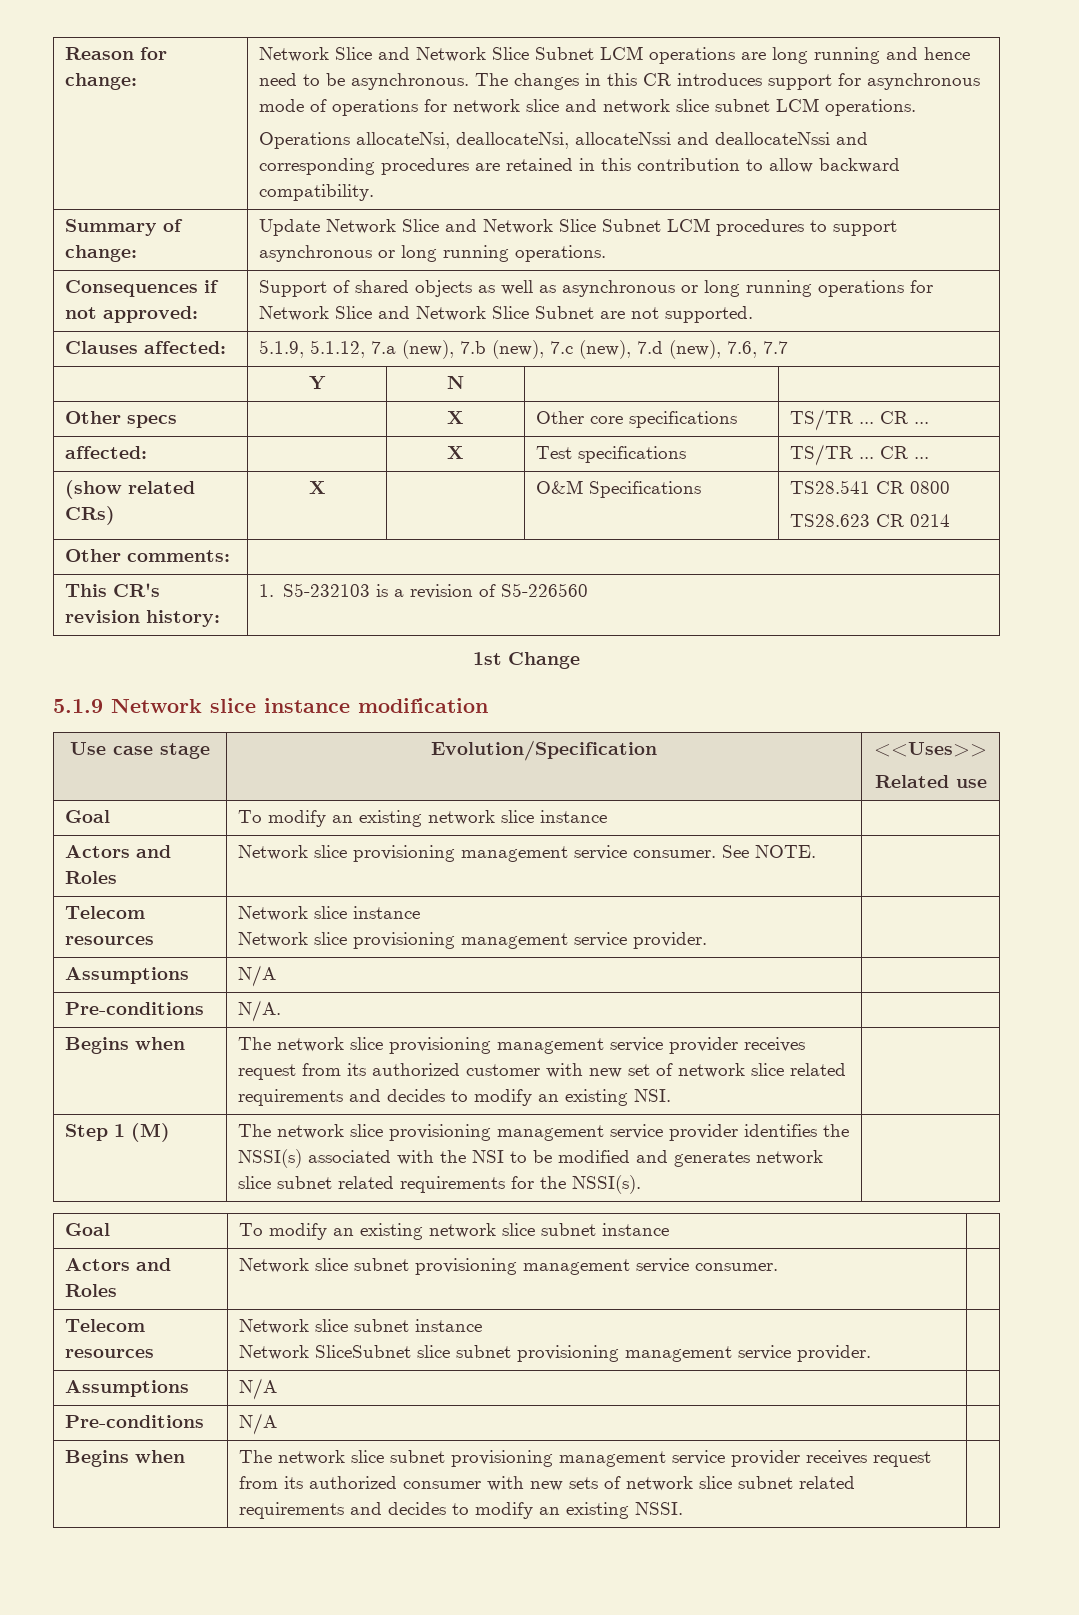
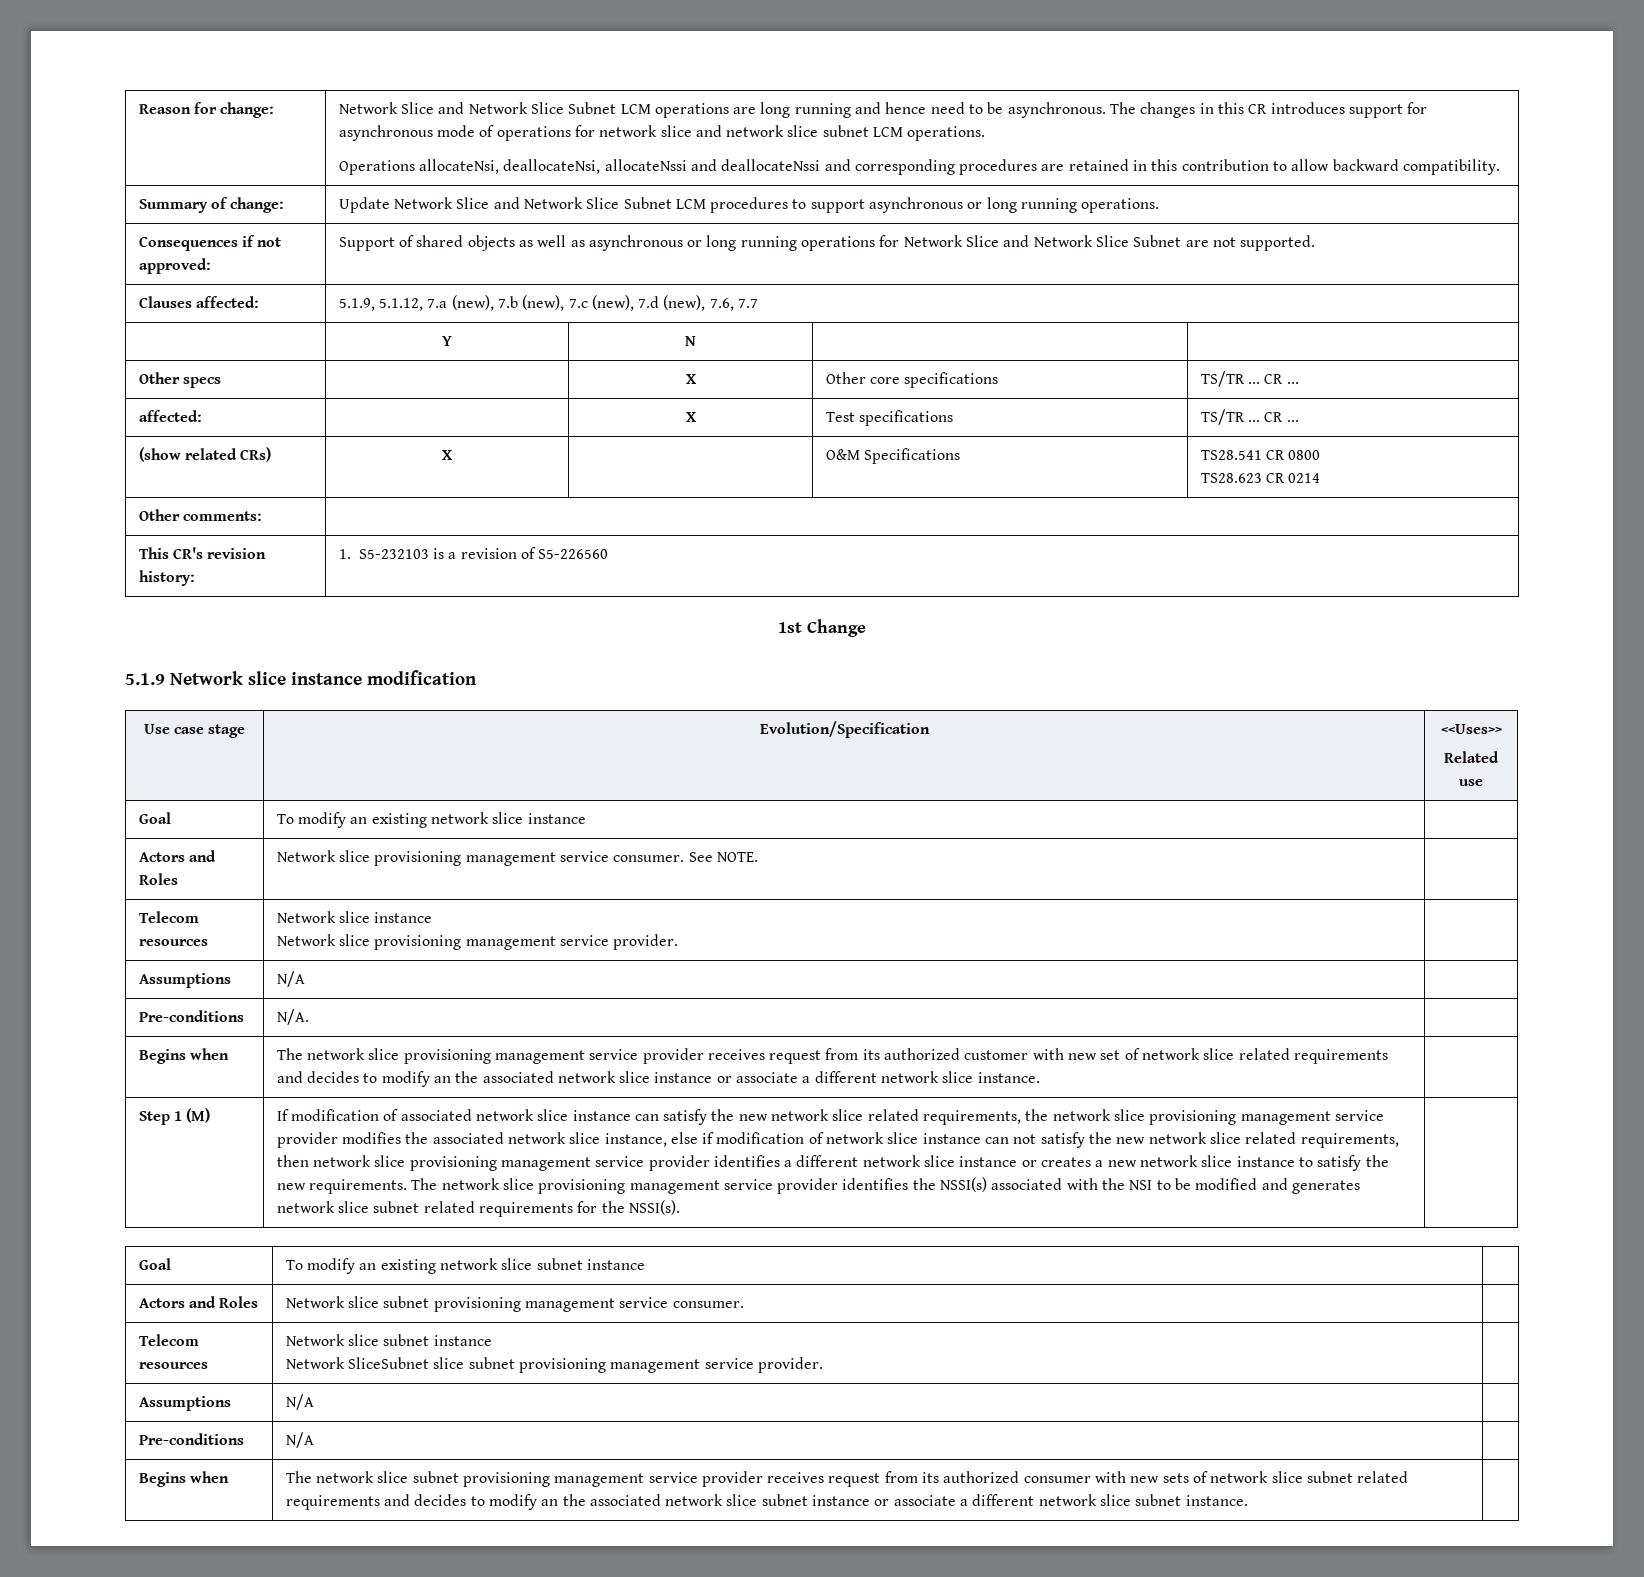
- Begins when | The network slice provisioning management service provider receives request from its authorized customer with new set of network slice related requirements and decides to modify an existing NSI. |
- Step 1 (M) | The network slice provisioning management service provider identifies the NSSI(s) associated with the NSI to be modified and generates network slice subnet related requirements for the NSSI(s). |
+ Begins when | The network slice provisioning management service provider receives request from its authorized customer with new set of network slice related requirements and decides to modify an the associated network slice instance or associate a different network slice instance. |
+ Step 1 (M) | If modification of associated network slice instance can satisfy the new network slice related requirements, the network slice provisioning management service provider modifies the associated network slice instance, else if modification of network slice instance can not satisfy the new network slice related requirements, then network slice provisioning management service provider identifies a different network slice instance or creates a new network slice instance to satisfy the new requirements. The network slice provisioning management service provider identifies the NSSI(s) associated with the NSI to be modified and generates network slice subnet related requirements for the NSSI(s).
- The network slice subnet provisioning management service provider receives request from its authorized consumer with new sets of network slice subnet related requirements and decides to modify an existing NSSI.
+ The network slice subnet provisioning management service provider receives request from its authorized consumer with new sets of network slice subnet related requirements and decides to modify an the associated network slice subnet instance or associate a different network slice subnet instance.

